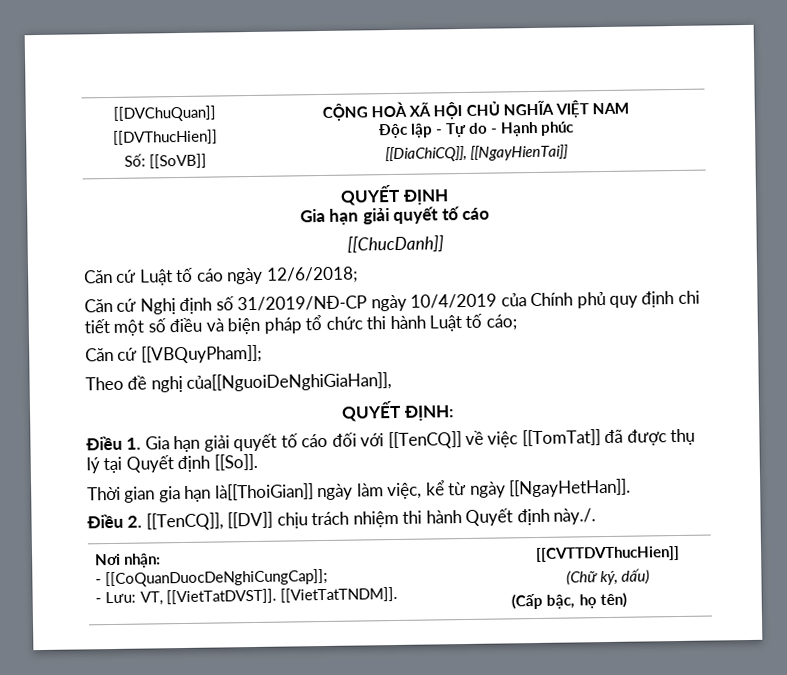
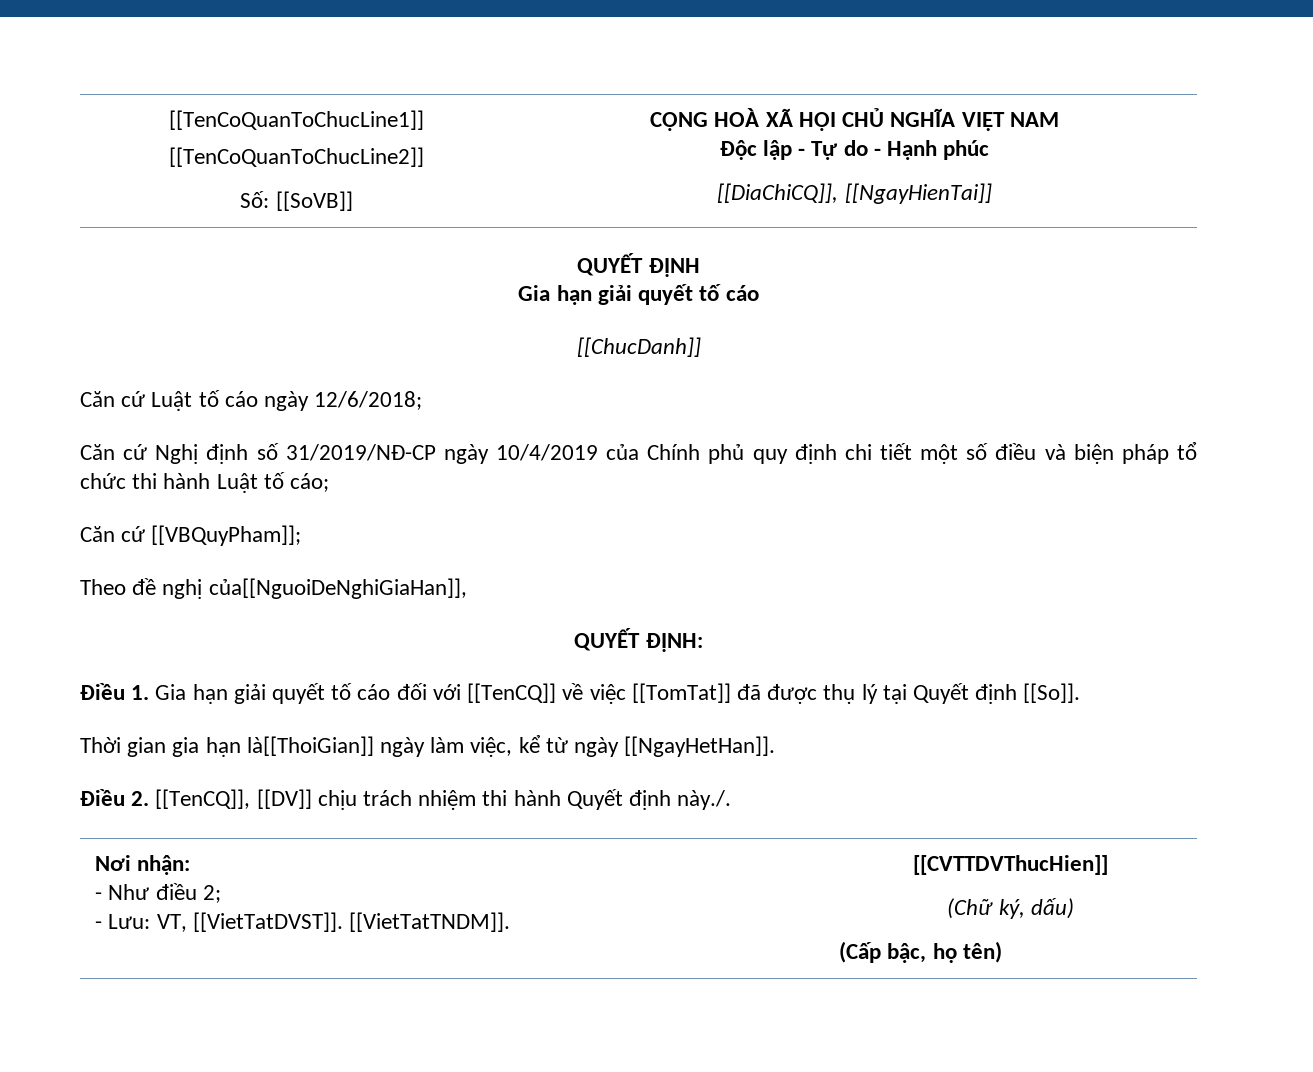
- [[DVChuQuan]]
- [[DVThucHien]]
+ [[TenCoQuanToChucLine1]]
+ [[TenCoQuanToChucLine2]]
  Nơi nhận:
- - [[CoQuanDuocDeNghiCungCap]];
+ - Như điều 2;

